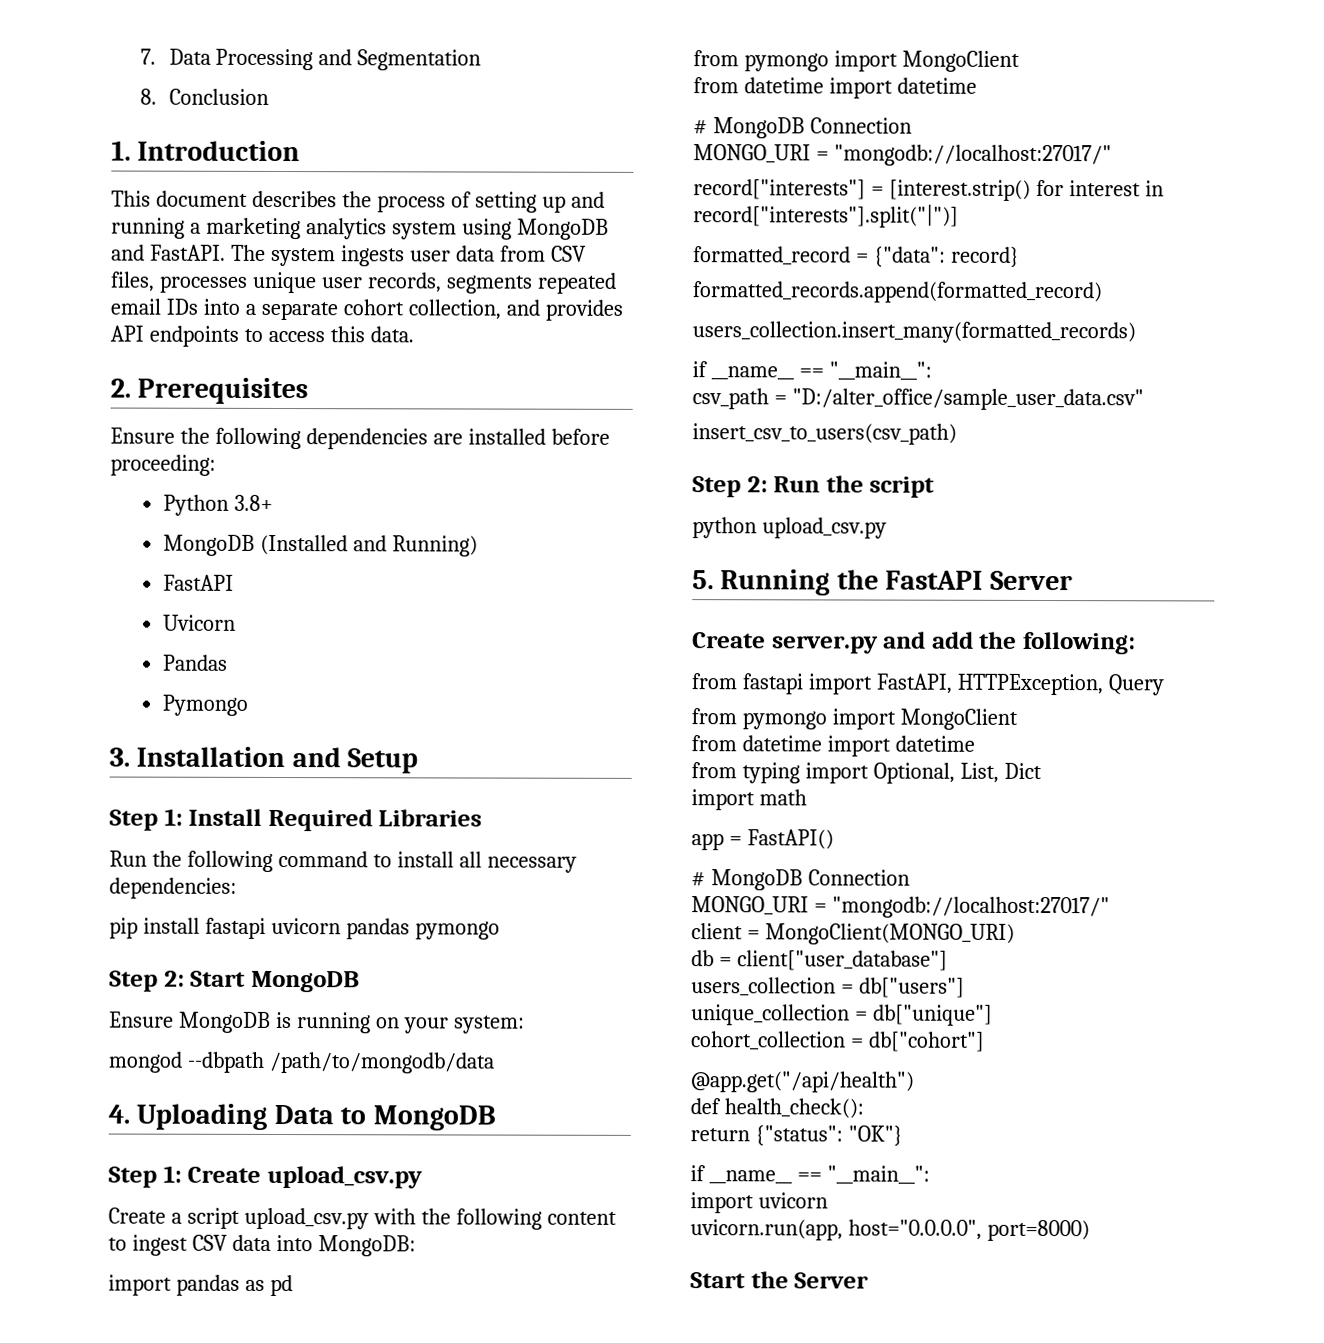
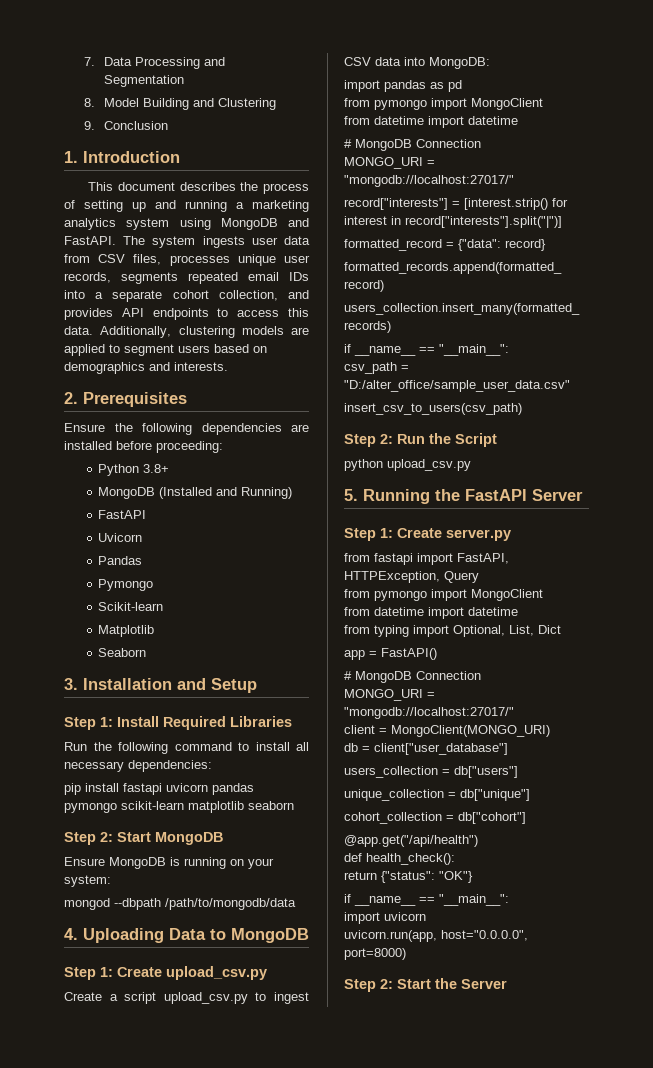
- 8. Conclusion
+ 8. Model Building and Clustering
+ 9. Conclusion
+ Additionally, clustering models are applied to segment users based on demographics and interests.
+ Scikit-learn
+ Matplotlib
+ Seaborn
- pip install fastapi uvicorn pandas pymongo
+ pip install fastapi uvicorn pandas pymongo scikit-learn matplotlib seaborn
- Create a script upload_csv.py with the following content to ingest CSV data into MongoDB:
+ Create a script upload_csv.py to ingest CSV data into MongoDB:
- Step 2: Run the script
+ Step 2: Run the Script
- Create server.py and add the following:
+ Step 1: Create server.py
- import math
- Start the Server
+ Step 2: Start the Server

